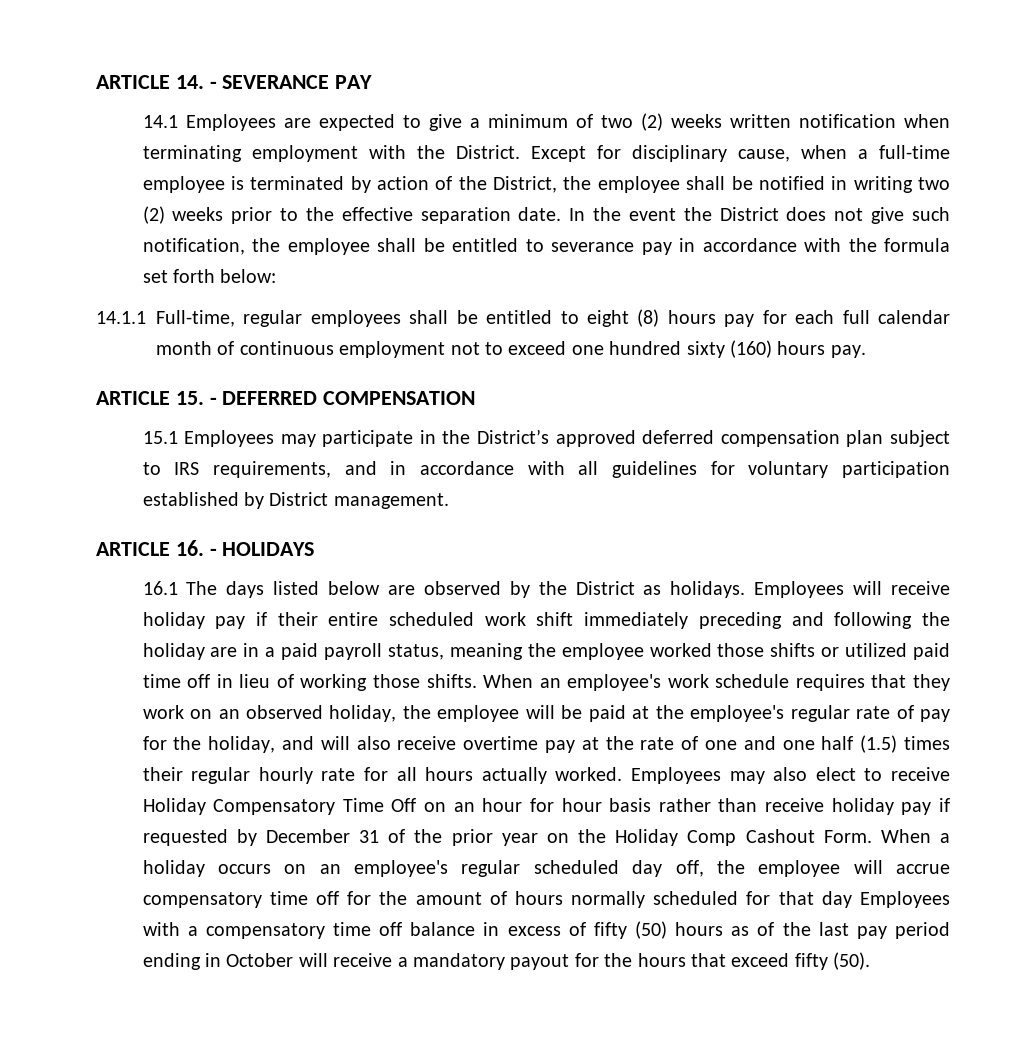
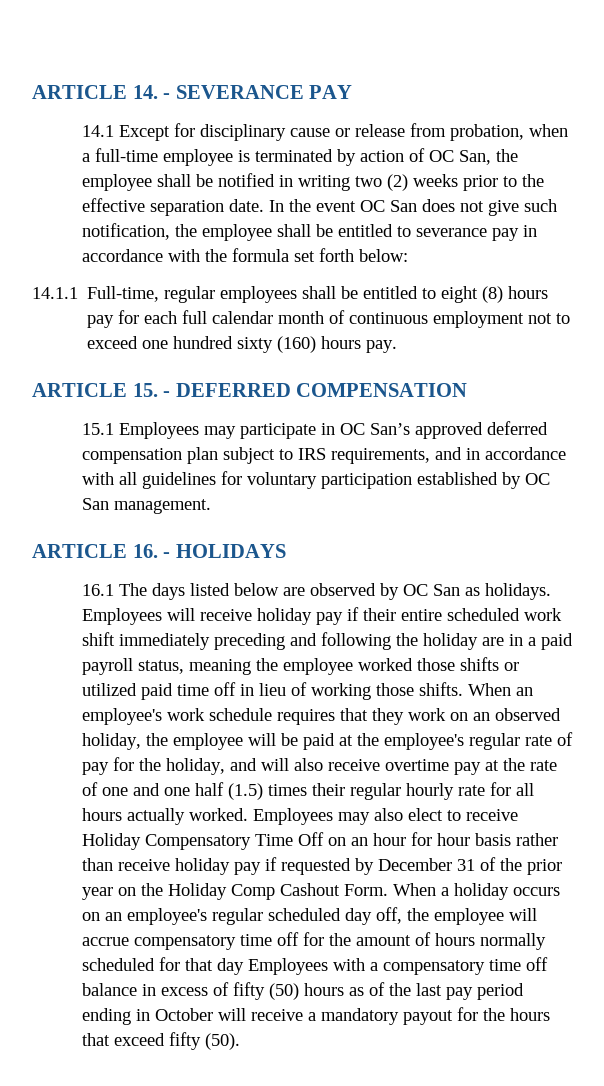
- 14.1 Employees are expected to give a minimum of two (2) weeks written notification when terminating employment with the District. Except for disciplinary cause, when a full-time employee is terminated by action of the District, the employee shall be notified in writing two (2) weeks prior to the effective separation date.
+ 14.1 Except for disciplinary cause or release from probation, when a full-time employee is terminated by action of OC San, the employee shall be notified in writing two (2) weeks prior to the effective separation date.
- In the event the District does not give such notification, the employee shall be entitled to severance pay in accordance with the formula set forth below:
+ In the event OC San does not give such notification, the employee shall be entitled to severance pay in accordance with the formula set forth below:
- 15.1 Employees may participate in the District’s approved deferred compensation plan subject to IRS requirements, and in accordance with all guidelines for voluntary participation established by District management.
+ 15.1 Employees may participate in OC San’s approved deferred compensation plan subject to IRS requirements, and in accordance with all guidelines for voluntary participation established by OC San management.
- 16.1 The days listed below are observed by the District as holidays.
+ 16.1 The days listed below are observed by OC San as holidays.

